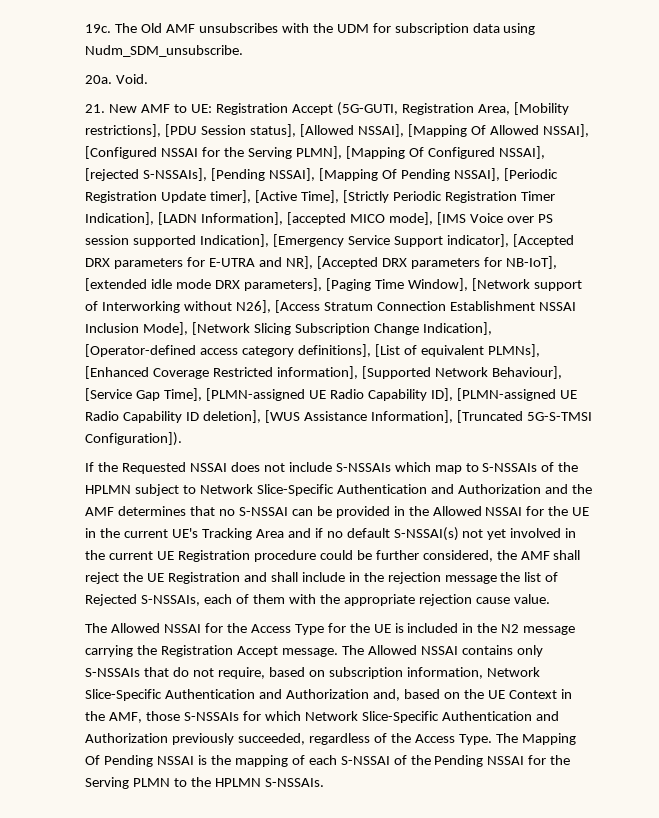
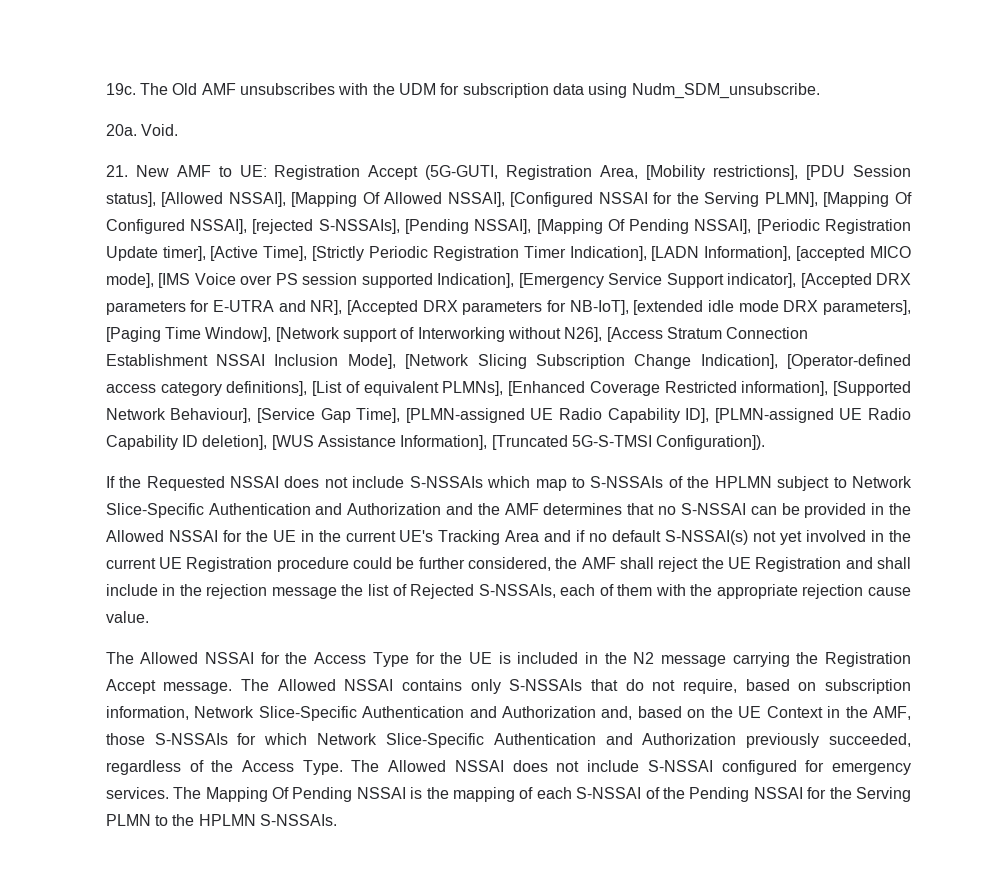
- The Mapping Of Pending NSSAI is the mapping of each S-NSSAI of the Pending NSSAI for the Serving PLMN to the HPLMN S-NSSAIs.
+ The Allowed NSSAI does not include S-NSSAI configured for emergency services. The Mapping Of Pending NSSAI is the mapping of each S-NSSAI of the Pending NSSAI for the Serving PLMN to the HPLMN S-NSSAIs.

